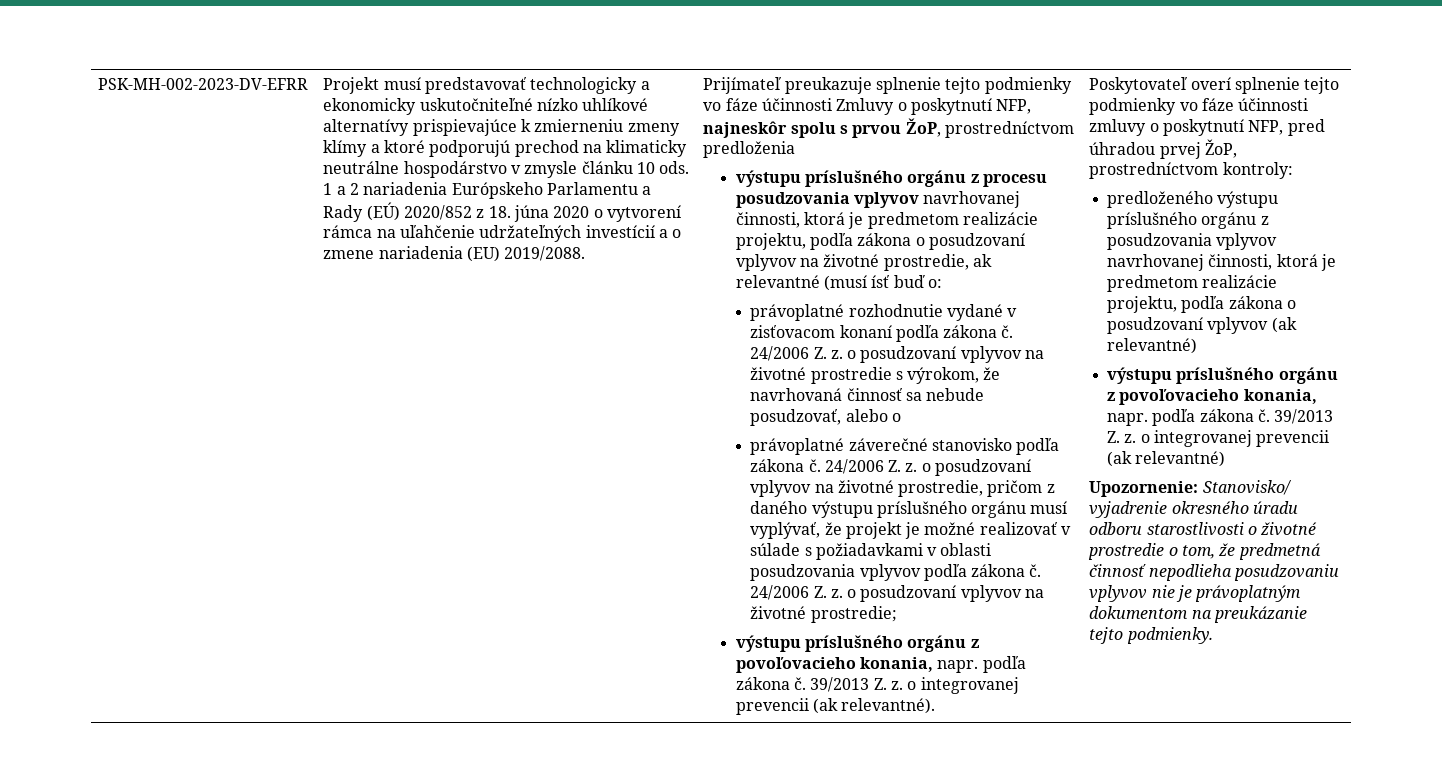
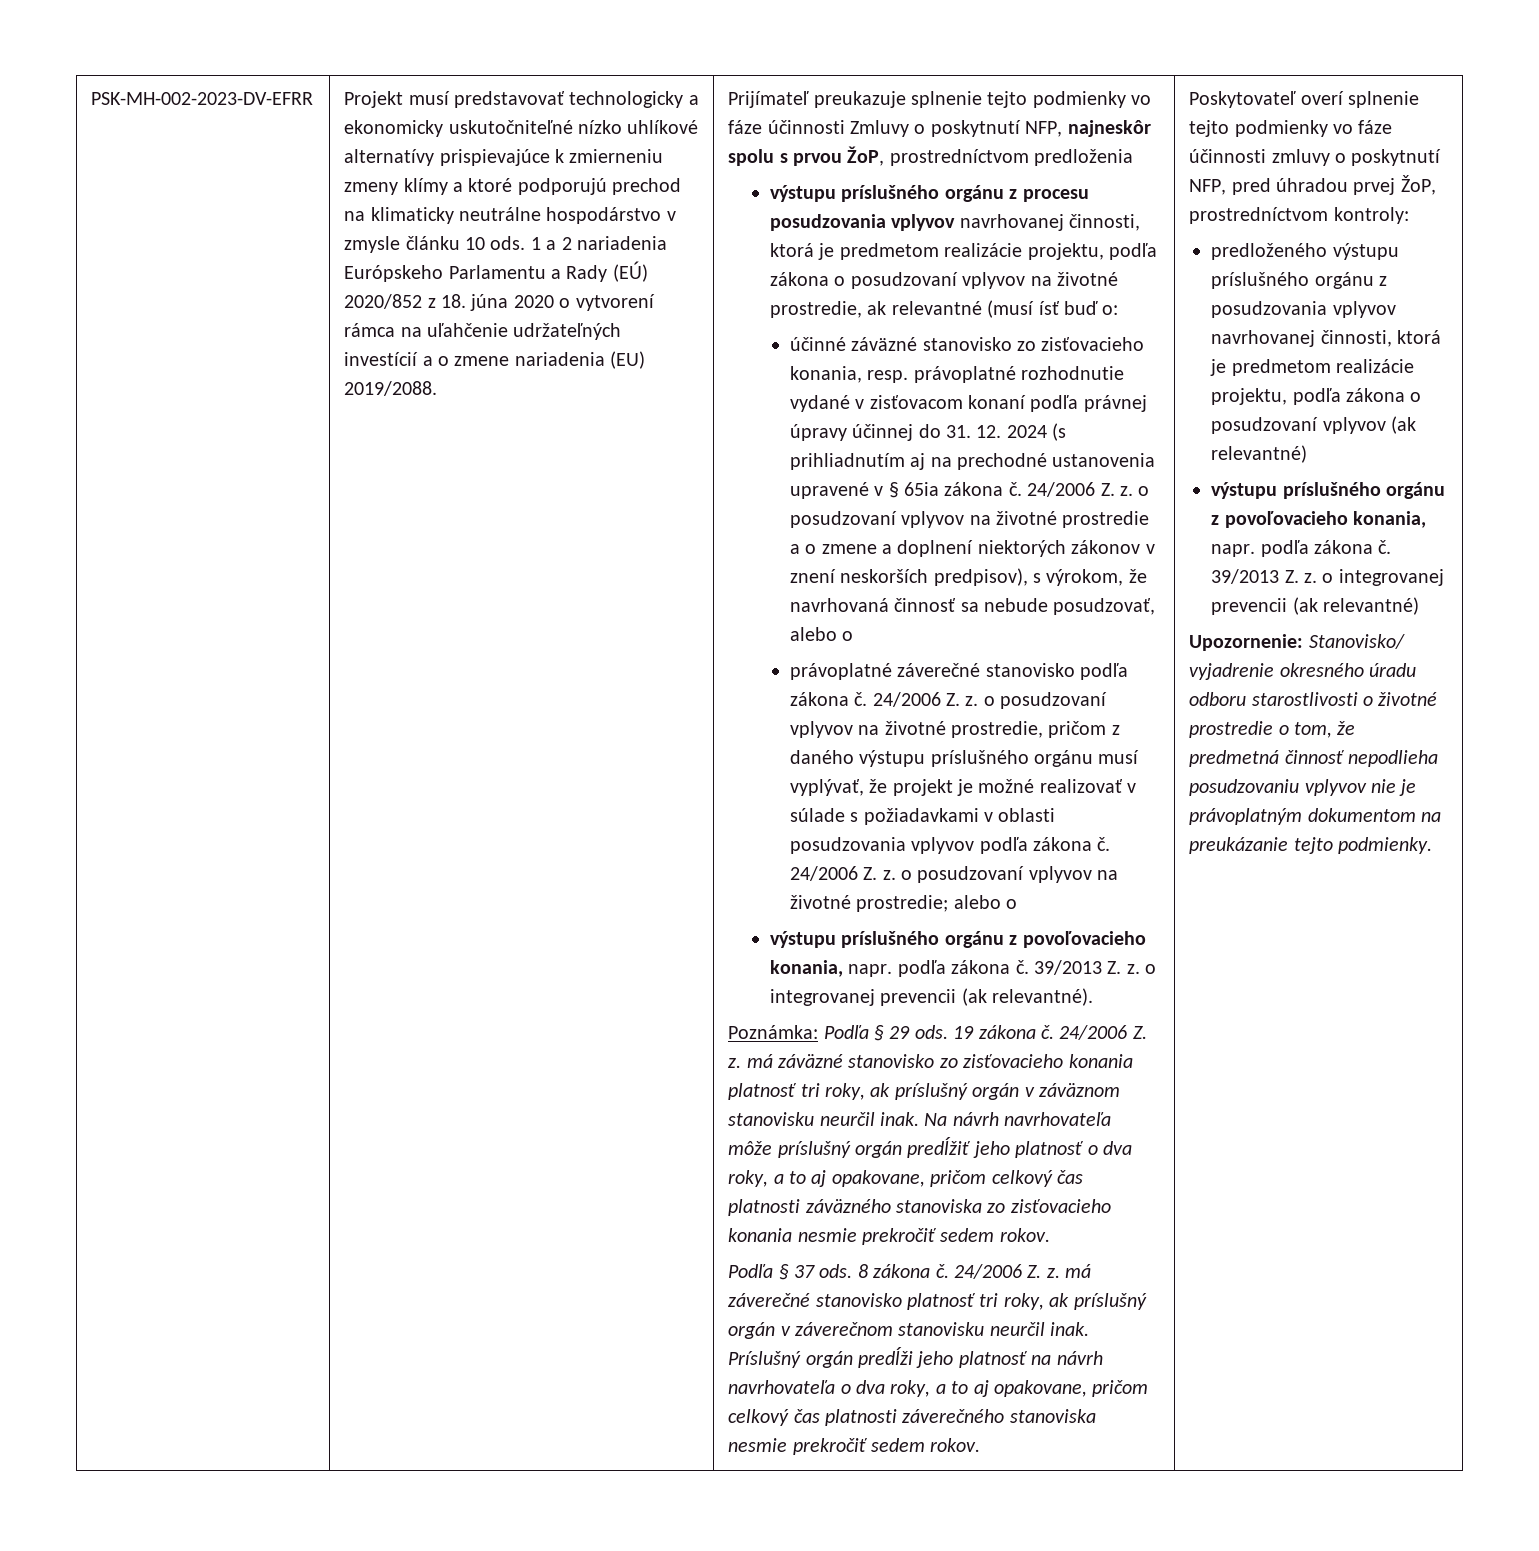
- právoplatné rozhodnutie vydané v zisťovacom konaní podľa zákona č.
+ účinné záväzné stanovisko zo zisťovacieho konania, resp. právoplatné rozhodnutie vydané v zisťovacom konaní podľa právnej úpravy účinnej do 31. 12. 2024 (s prihliadnutím aj na prechodné ustanovenia upravené v § 65ia zákona č.
- 24/2006 Z. z. o posudzovaní vplyvov na životné prostredie s výrokom, že navrhovaná činnosť sa nebude posudzovať, alebo o
+ 24/2006 Z. z. o posudzovaní vplyvov na životné prostredie a o zmene a doplnení niektorých zákonov v znení neskorších predpisov), s výrokom, že navrhovaná činnosť sa nebude posudzovať, alebo o
- 24/2006 Z. z. o posudzovaní vplyvov na životné prostredie;
+ 24/2006 Z. z. o posudzovaní vplyvov na životné prostredie; alebo o
+ Poznámka: Podľa § 29 ods. 19 zákona č. 24/2006 Z. z. má záväzné stanovisko zo zisťovacieho konania platnosť tri roky, ak príslušný orgán v záväznom stanovisku neurčil inak. Na návrh navrhovateľa môže príslušný orgán predĺžiť jeho platnosť o dva roky, a to aj opakovane, pričom celkový čas platnosti záväzného stanoviska zo zisťovacieho konania nesmie prekročiť sedem rokov.
+ Podľa § 37 ods. 8 zákona č. 24/2006 Z. z. má záverečné stanovisko platnosť tri roky, ak príslušný orgán v záverečnom stanovisku neurčil inak. Príslušný orgán predĺži jeho platnosť na návrh navrhovateľa o dva roky, a to aj opakovane, pričom celkový čas platnosti záverečného stanoviska nesmie prekročiť sedem rokov.

